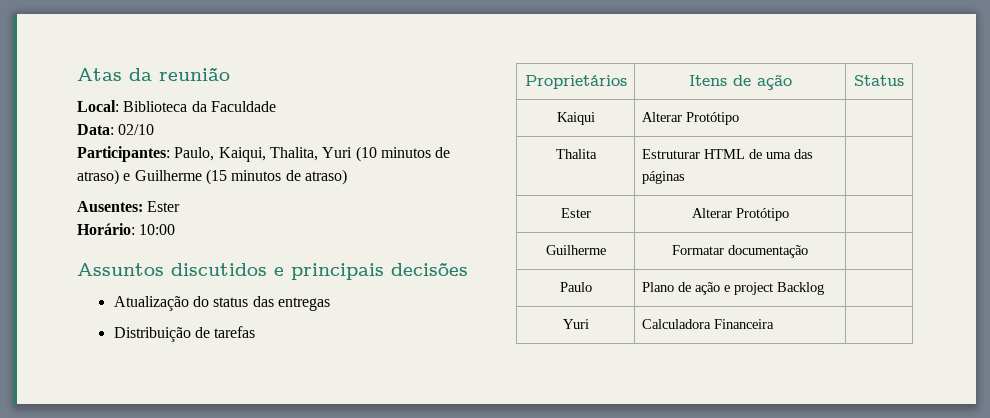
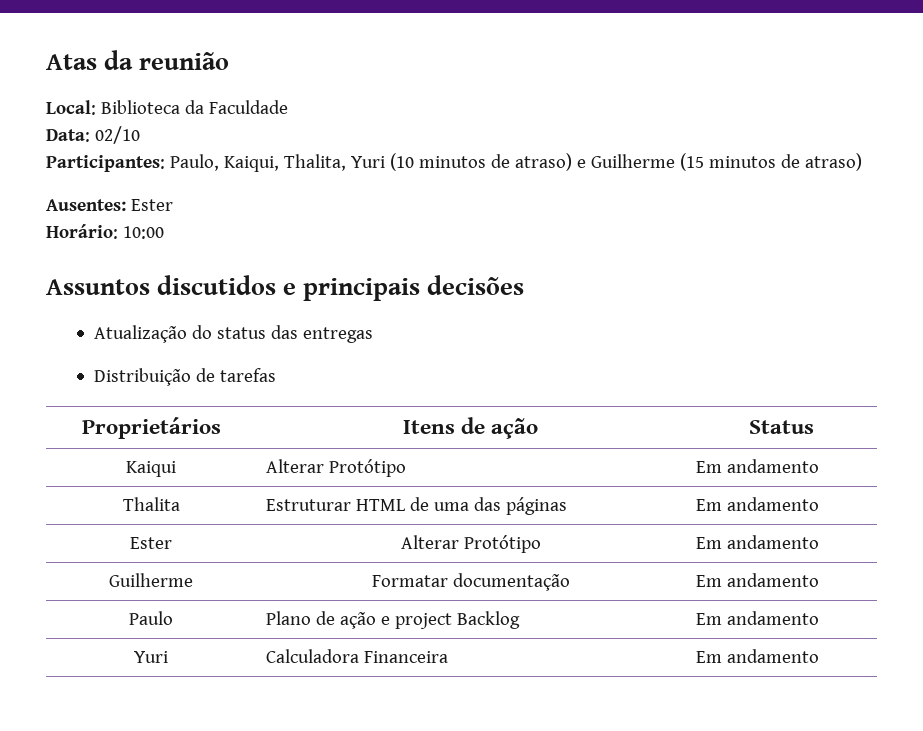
- Kaiqui | Alterar Protótipo |
+ Kaiqui | Alterar Protótipo | Em andamento
- Thalita | Estruturar HTML de uma das páginas |
+ Thalita | Estruturar HTML de uma das páginas | Em andamento
- Ester | Alterar Protótipo |
+ Ester | Alterar Protótipo | Em andamento
- Guilherme | Formatar documentação |
+ Guilherme | Formatar documentação | Em andamento
- Paulo | Plano de ação e project Backlog |
+ Paulo | Plano de ação e project Backlog | Em andamento
- Yuri | Calculadora Financeira |
+ Yuri | Calculadora Financeira | Em andamento

